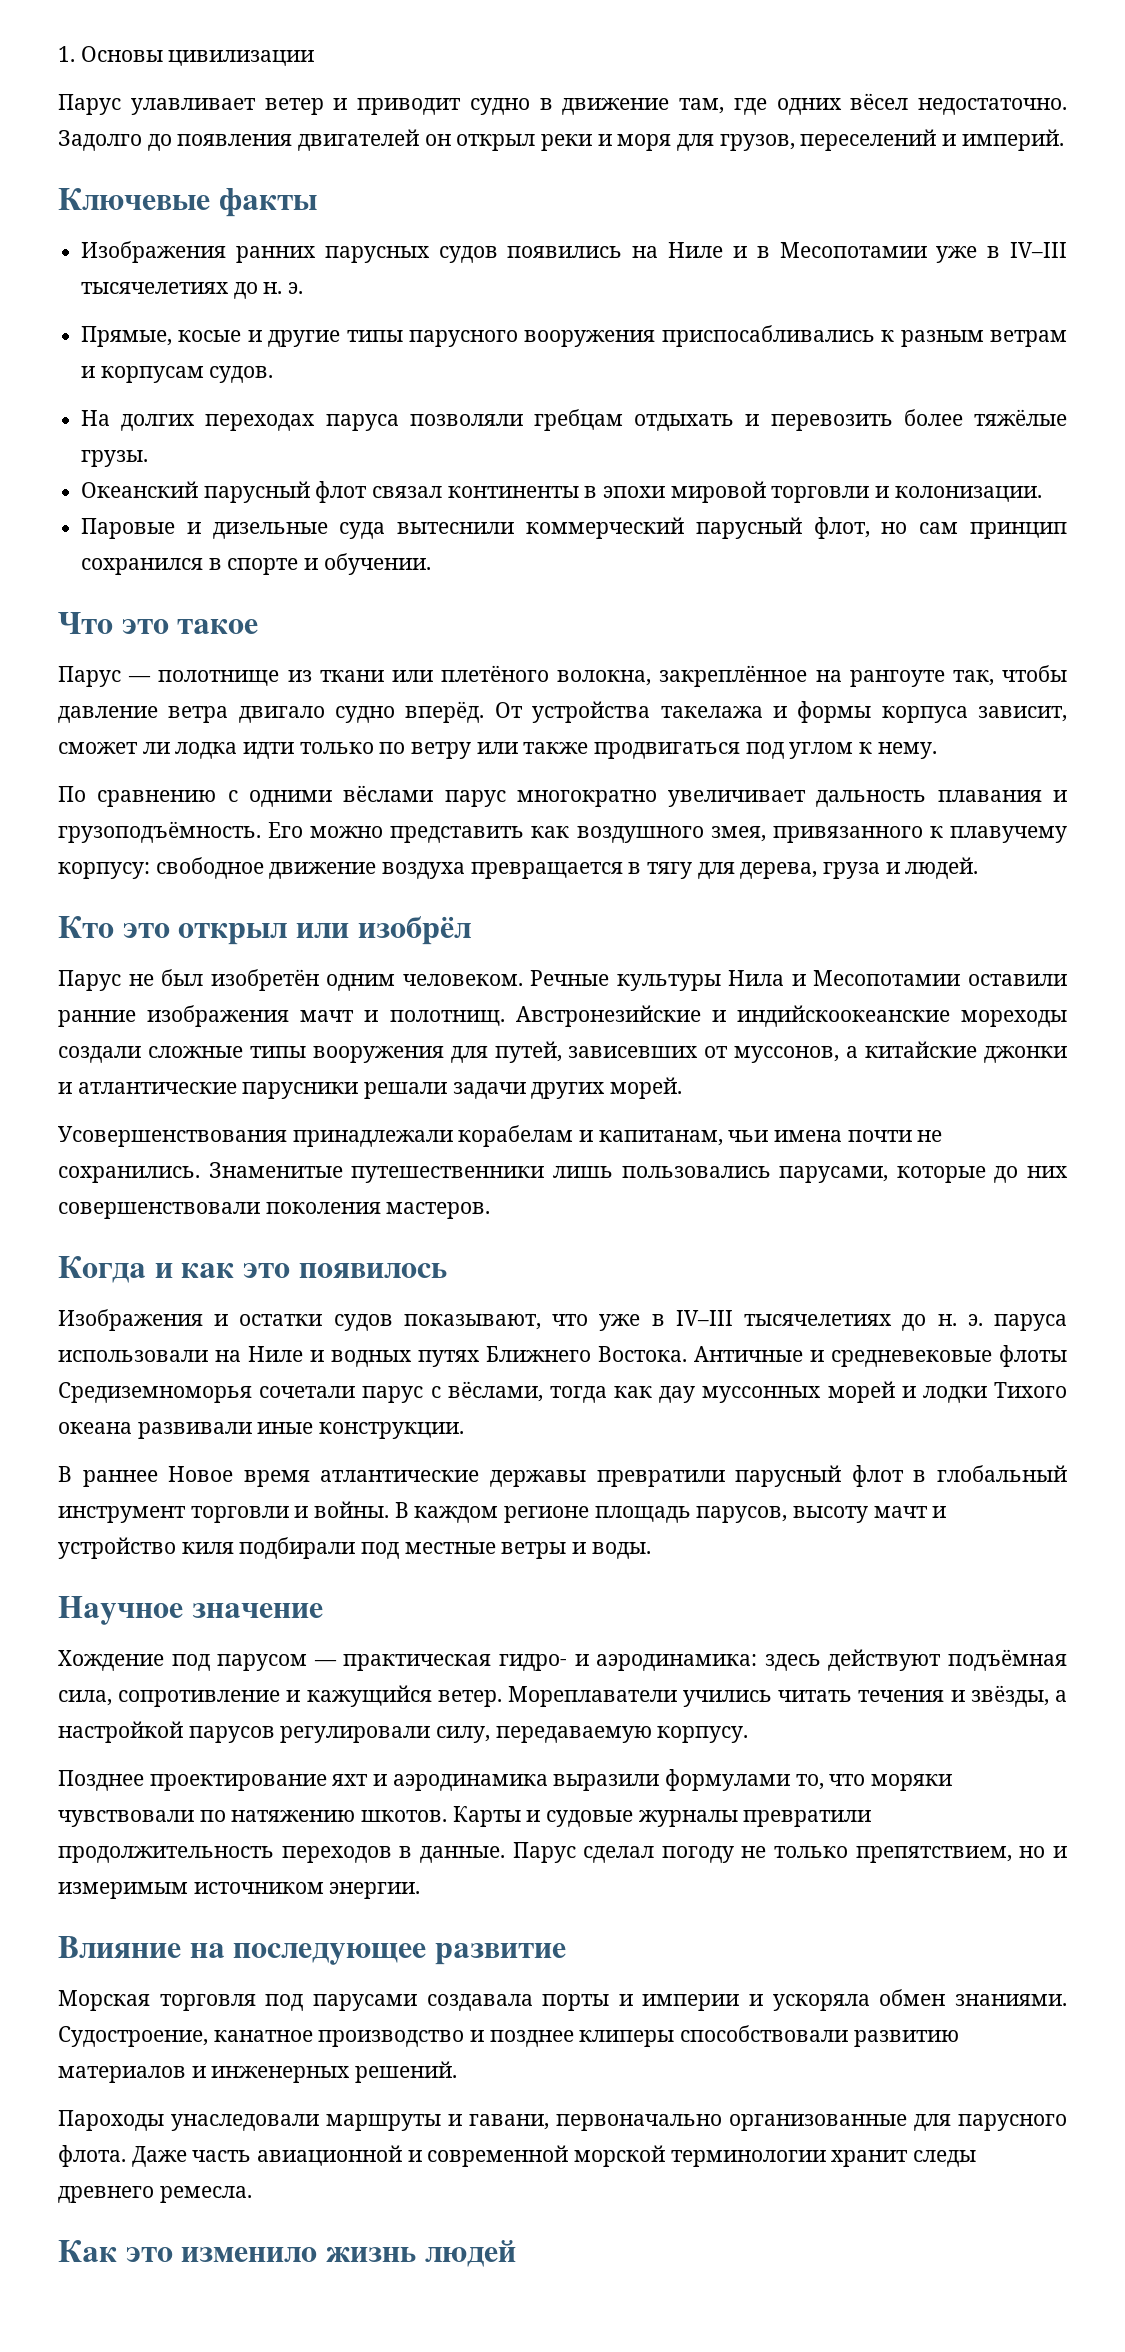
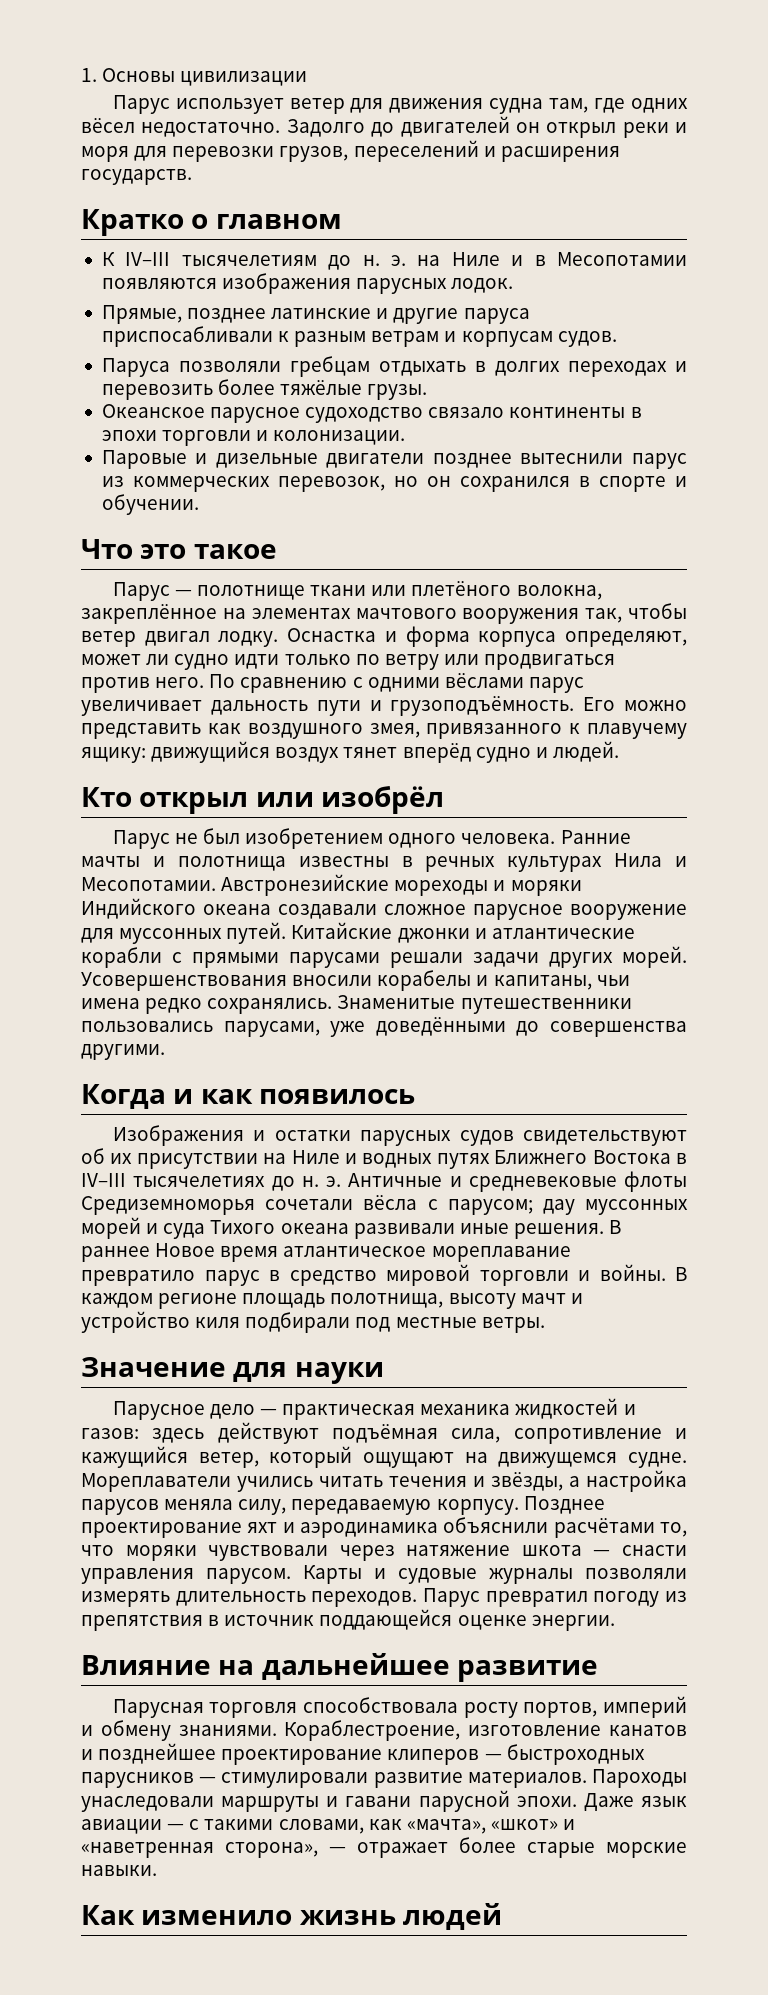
- Парус улавливает ветер и приводит судно в движение там, где одних вёсел недостаточно.
+ Парус использует ветер для движения судна там, где одних вёсел недостаточно.
- Задолго до появления двигателей он открыл реки и моря для грузов, переселений и империй.
- Ключевые факты
- Изображения ранних парусных судов появились на Ниле и в Месопотамии уже в IV–III тысячелетиях до н. э.
- Прямые, косые и другие типы парусного вооружения приспосабливались к разным ветрам и корпусам судов.
+ Задолго до двигателей он открыл реки и моря для перевозки грузов, переселений и расширения государств.
+ Кратко о главном
+ К IV–III тысячелетиям до н. э. на Ниле и в Месопотамии появляются изображения парусных лодок.
+ Прямые, позднее латинские и другие паруса приспосабливали к разным ветрам и корпусам судов.
- На долгих переходах паруса позволяли гребцам отдыхать и перевозить более тяжёлые грузы.
+ Паруса позволяли гребцам отдыхать в долгих переходах и перевозить более тяжёлые грузы.
- Океанский парусный флот связал континенты в эпохи мировой торговли и колонизации.
+ Океанское парусное судоходство связало континенты в эпохи торговли и колонизации.
- Паровые и дизельные суда вытеснили коммерческий парусный флот, но сам принцип сохранился в спорте и обучении.
+ Паровые и дизельные двигатели позднее вытеснили парус из коммерческих перевозок, но он сохранился в спорте и обучении.
- Парус — полотнище из ткани или плетёного волокна, закреплённое на рангоуте так, чтобы давление ветра двигало судно вперёд. От устройства такелажа и формы корпуса зависит, сможет ли лодка идти только по ветру или также продвигаться под углом к нему.
- По сравнению с одними вёслами парус многократно увеличивает дальность плавания и грузоподъёмность.
+ Парус — полотнище ткани или плетёного волокна, закреплённое на элементах мачтового вооружения так, чтобы ветер двигал лодку. Оснастка и форма корпуса определяют, может ли судно идти только по ветру или продвигаться против него. По сравнению с одними вёслами парус увеличивает дальность пути и грузоподъёмность.
- Его можно представить как воздушного змея, привязанного к плавучему корпусу: свободное движение воздуха превращается в тягу для дерева, груза и людей.
+ Его можно представить как воздушного змея, привязанного к плавучему ящику: движущийся воздух тянет вперёд судно и людей.
- Кто это открыл или изобрёл
+ Кто открыл или изобрёл
- Парус не был изобретён одним человеком. Речные культуры Нила и Месопотамии оставили ранние изображения мачт и полотнищ. Австронезийские и индийскоокеанские мореходы создали сложные типы вооружения для путей, зависевших от муссонов, а китайские джонки и атлантические парусники решали задачи других морей.
- Усовершенствования принадлежали корабелам и капитанам, чьи имена почти не сохранились.
+ Парус не был изобретением одного человека. Ранние мачты и полотнища известны в речных культурах Нила и Месопотамии. Австронезийские мореходы и моряки Индийского океана создавали сложное парусное вооружение для муссонных путей. Китайские джонки и атлантические корабли с прямыми парусами решали задачи других морей. Усовершенствования вносили корабелы и капитаны, чьи имена редко сохранялись.
- Знаменитые путешественники лишь пользовались парусами, которые до них совершенствовали поколения мастеров.
+ Знаменитые путешественники пользовались парусами, уже доведёнными до совершенства другими.
- Когда и как это появилось
+ Когда и как появилось
- Изображения и остатки судов показывают, что уже в IV–III тысячелетиях до н. э. паруса использовали на Ниле и водных путях Ближнего Востока.
+ Изображения и остатки парусных судов свидетельствуют об их присутствии на Ниле и водных путях Ближнего Востока в IV–III тысячелетиях до н. э.
- Античные и средневековые флоты Средиземноморья сочетали парус с вёслами, тогда как дау муссонных морей и лодки Тихого океана развивали иные конструкции.
- В раннее Новое время атлантические державы превратили парусный флот в глобальный инструмент торговли и войны.
+ Античные и средневековые флоты Средиземноморья сочетали вёсла с парусом; дау муссонных морей и суда Тихого океана развивали иные решения. В раннее Новое время атлантическое мореплавание превратило парус в средство мировой торговли и войны.
- В каждом регионе площадь парусов, высоту мачт и устройство киля подбирали под местные ветры и воды.
- Научное значение
- Хождение под парусом — практическая гидро- и аэродинамика: здесь действуют подъёмная сила, сопротивление и кажущийся ветер.
+ В каждом регионе площадь полотнища, высоту мачт и устройство киля подбирали под местные ветры.
+ Значение для науки
+ Парусное дело — практическая механика жидкостей и газов: здесь действуют подъёмная сила, сопротивление и кажущийся ветер, который ощущают на движущемся судне.
- Мореплаватели учились читать течения и звёзды, а настройкой парусов регулировали силу, передаваемую корпусу.
- Позднее проектирование яхт и аэродинамика выразили формулами то, что моряки чувствовали по натяжению шкотов. Карты и судовые журналы превратили продолжительность переходов в данные. Парус сделал погоду не только препятствием, но и измеримым источником энергии.
+ Мореплаватели учились читать течения и звёзды, а настройка парусов меняла силу, передаваемую корпусу. Позднее проектирование яхт и аэродинамика объяснили расчётами то, что моряки чувствовали через натяжение шкота — снасти управления парусом. Карты и судовые журналы позволяли измерять длительность переходов. Парус превратил погоду из препятствия в источник поддающейся оценке энергии.
- Влияние на последующее развитие
+ Влияние на дальнейшее развитие
- Морская торговля под парусами создавала порты и империи и ускоряла обмен знаниями. Судостроение, канатное производство и позднее клиперы способствовали развитию материалов и инженерных решений.
- Пароходы унаследовали маршруты и гавани, первоначально организованные для парусного флота. Даже часть авиационной и современной морской терминологии хранит следы древнего ремесла.
+ Парусная торговля способствовала росту портов, империй и обмену знаниями. Кораблестроение, изготовление канатов и позднейшее проектирование клиперов — быстроходных парусников — стимулировали развитие материалов. Пароходы унаследовали маршруты и гавани парусной эпохи. Даже язык авиации — с такими словами, как «мачта», «шкот» и «наветренная сторона», — отражает более старые морские навыки.
- Как это изменило жизнь людей
+ Как изменило жизнь людей

